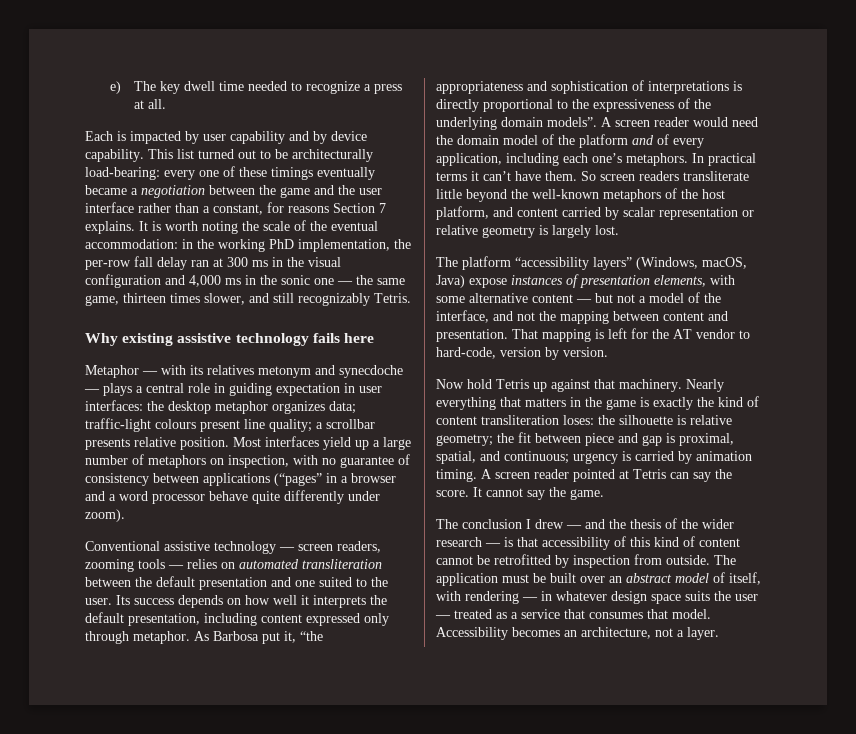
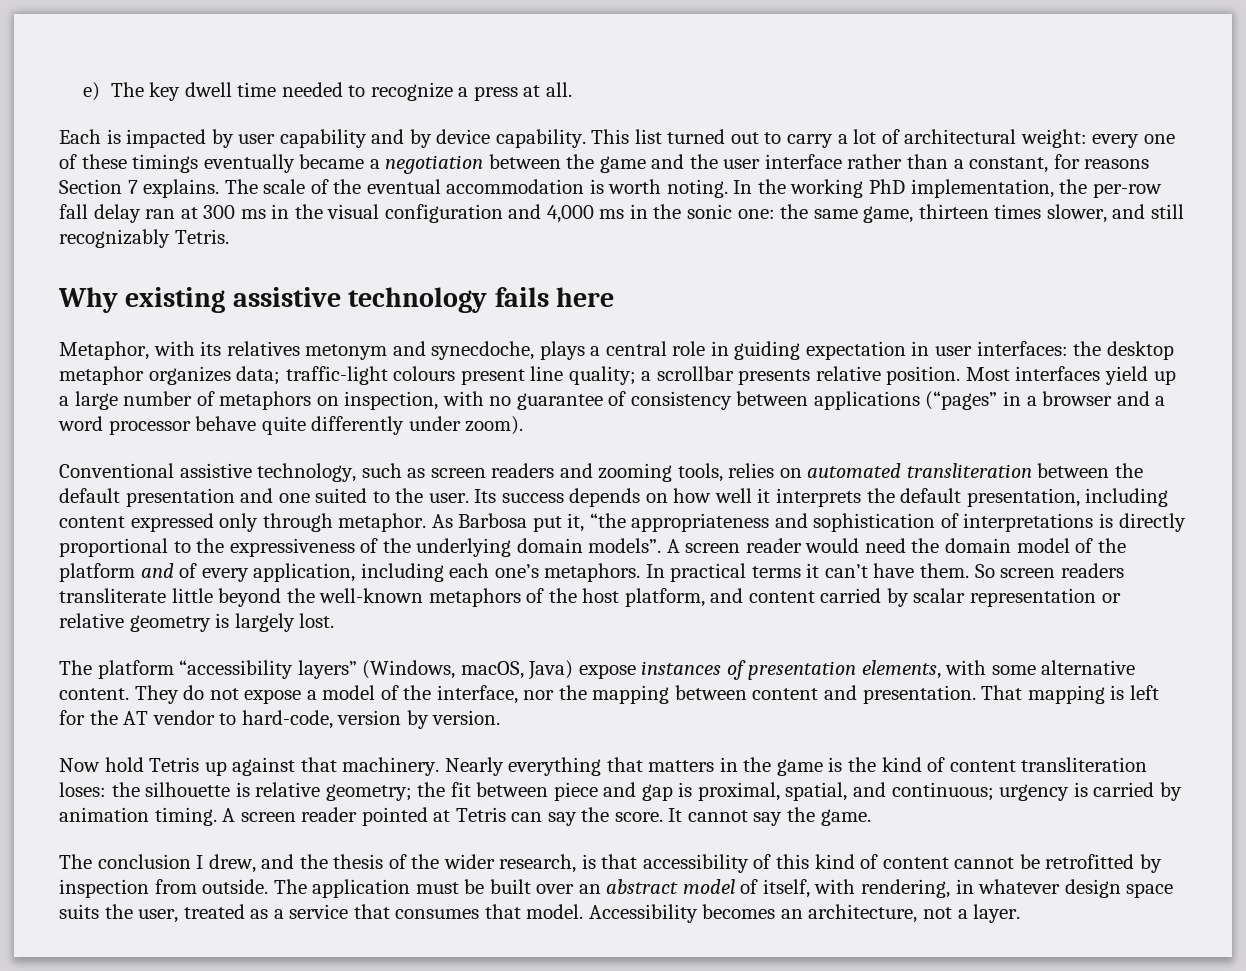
- This list turned out to be architecturally load-bearing: every one of these timings eventually became a negotiation between the game and the user interface rather than a constant, for reasons Section 7 explains.
+ This list turned out to carry a lot of architectural weight: every one of these timings eventually became a negotiation between the game and the user interface rather than a constant, for reasons Section 7 explains.
- It is worth noting the scale of the eventual accommodation: in the working PhD implementation, the per-row fall delay ran at 300 ms in the visual configuration and 4,000 ms in the sonic one — the same game, thirteen times slower, and still recognizably Tetris.
+ The scale of the eventual accommodation is worth noting. In the working PhD implementation, the per-row fall delay ran at 300 ms in the visual configuration and 4,000 ms in the sonic one: the same game, thirteen times slower, and still recognizably Tetris.
- Metaphor — with its relatives metonym and synecdoche — plays a central role in guiding expectation in user interfaces: the desktop metaphor organizes data; traffic-light colours present line quality; a scrollbar presents relative position.
+ Metaphor, with its relatives metonym and synecdoche, plays a central role in guiding expectation in user interfaces: the desktop metaphor organizes data; traffic-light colours present line quality; a scrollbar presents relative position.
- Conventional assistive technology — screen readers, zooming tools — relies on automated transliteration between the default presentation and one suited to the user.
+ Conventional assistive technology, such as screen readers and zooming tools, relies on automated transliteration between the default presentation and one suited to the user.
- The platform “accessibility layers” (Windows, macOS, Java) expose instances of presentation elements, with some alternative content — but not a model of the interface, and not the mapping between content and presentation.
+ The platform “accessibility layers” (Windows, macOS, Java) expose instances of presentation elements, with some alternative content. They do not expose a model of the interface, nor the mapping between content and presentation.
- Nearly everything that matters in the game is exactly the kind of content transliteration loses: the silhouette is relative geometry; the fit between piece and gap is proximal, spatial, and continuous; urgency is carried by animation timing.
+ Nearly everything that matters in the game is the kind of content transliteration loses: the silhouette is relative geometry; the fit between piece and gap is proximal, spatial, and continuous; urgency is carried by animation timing.
- The conclusion I drew — and the thesis of the wider research — is that accessibility of this kind of content cannot be retrofitted by inspection from outside.
+ The conclusion I drew, and the thesis of the wider research, is that accessibility of this kind of content cannot be retrofitted by inspection from outside.
- The application must be built over an abstract model of itself, with rendering — in whatever design space suits the user — treated as a service that consumes that model.
+ The application must be built over an abstract model of itself, with rendering, in whatever design space suits the user, treated as a service that consumes that model.

